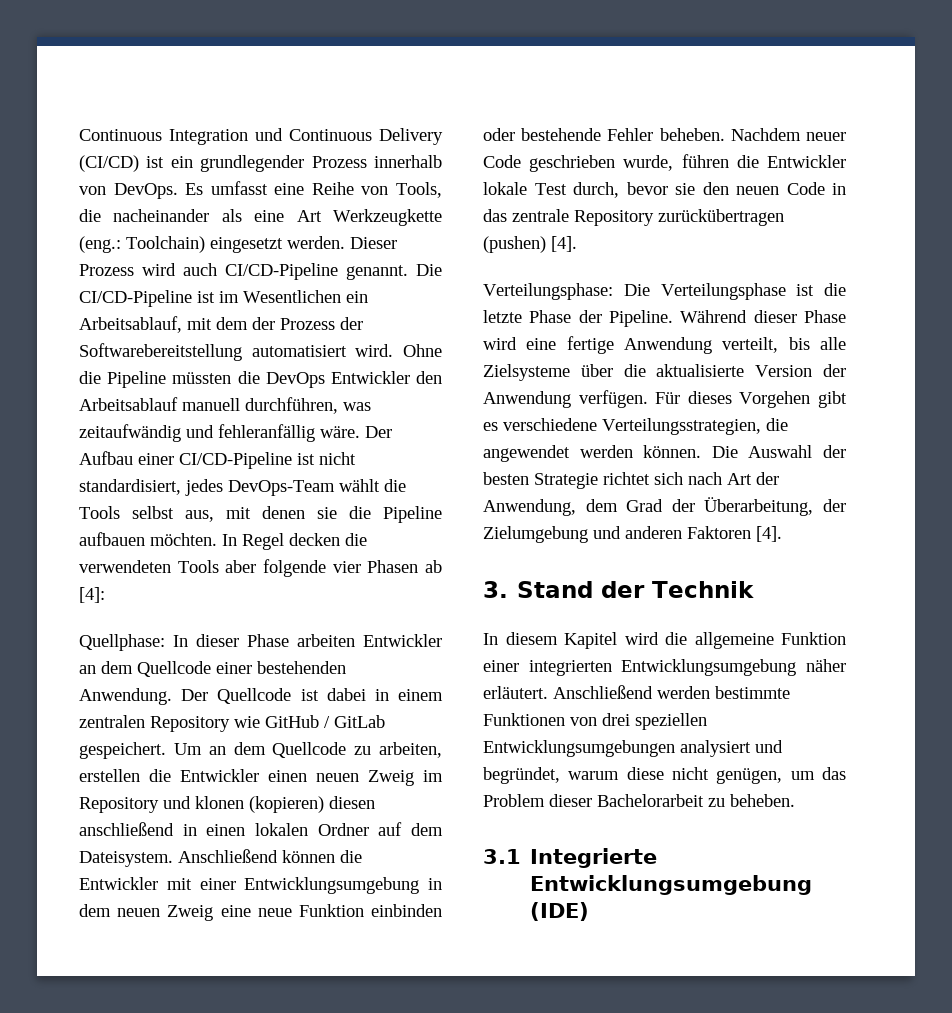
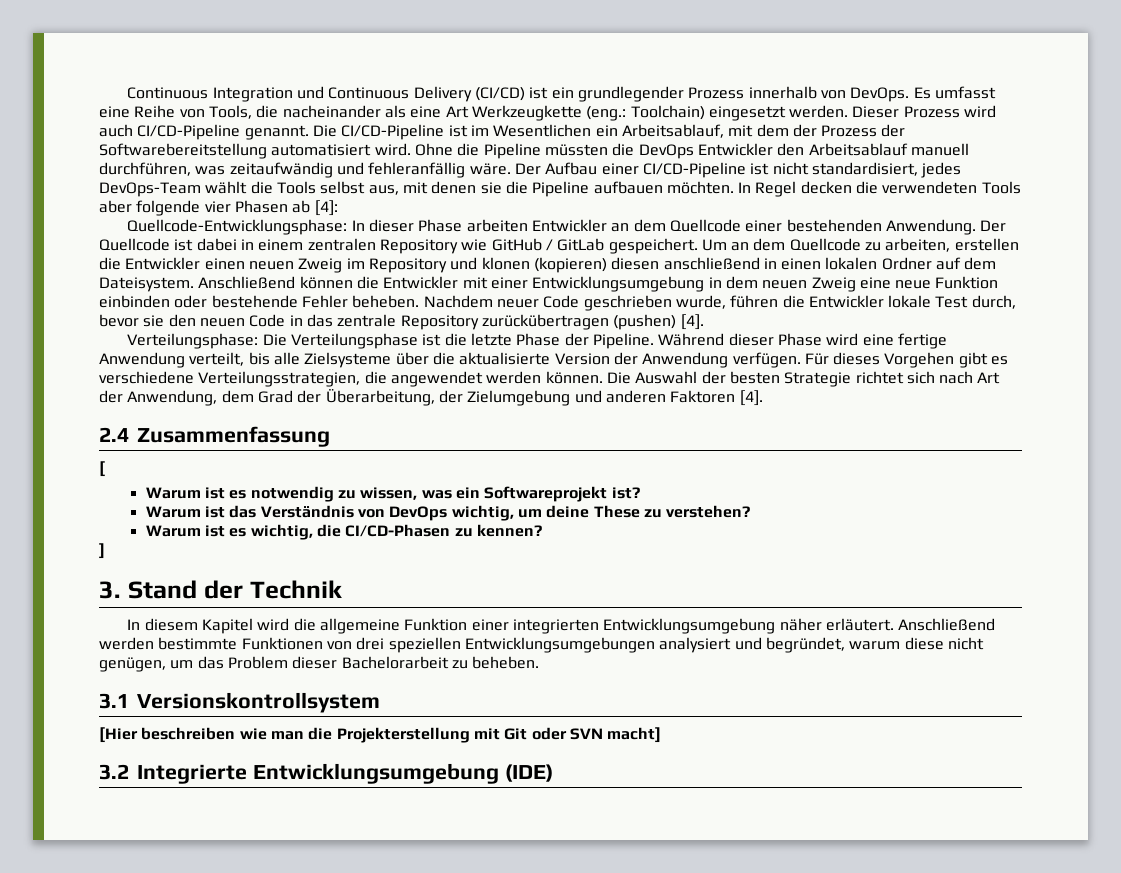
- Quellphase: In dieser Phase arbeiten Entwickler an dem Quellcode einer bestehenden Anwendung.
+ Quellcode-Entwicklungsphase: In dieser Phase arbeiten Entwickler an dem Quellcode einer bestehenden Anwendung.
+ 2.4 Zusammenfassung
+ [
+ Warum ist es notwendig zu wissen, was ein Softwareprojekt ist?
+ Warum ist das Verständnis von DevOps wichtig, um deine These zu verstehen?
+ Warum ist es wichtig, die CI/CD-Phasen zu kennen?
+ ]
- 3.1 Integrierte Entwicklungsumgebung (IDE)
+ 3.1 Versionskontrollsystem
+ [Hier beschreiben wie man die Projekterstellung mit Git oder SVN macht]
+ 3.2 Integrierte Entwicklungsumgebung (IDE)

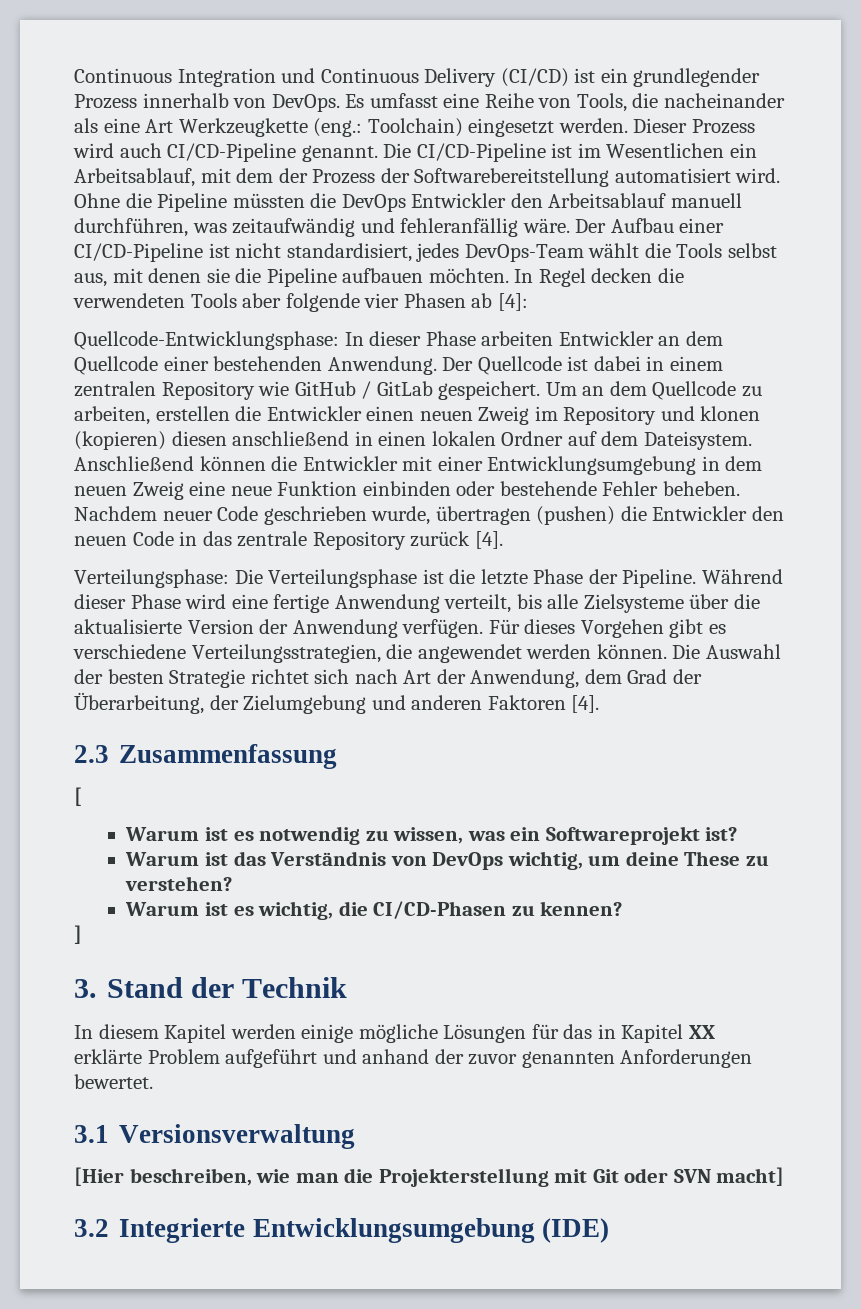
- Nachdem neuer Code geschrieben wurde, führen die Entwickler lokale Test durch, bevor sie den neuen Code in das zentrale Repository zurückübertragen (pushen) [4].
+ Nachdem neuer Code geschrieben wurde, übertragen (pushen) die Entwickler den neuen Code in das zentrale Repository zurück [4].
- 2.4 Zusammenfassung
+ 2.3 Zusammenfassung
- In diesem Kapitel wird die allgemeine Funktion einer integrierten Entwicklungsumgebung näher erläutert. Anschließend werden bestimmte Funktionen von drei speziellen Entwicklungsumgebungen analysiert und begründet, warum diese nicht genügen, um das Problem dieser Bachelorarbeit zu beheben.
+ In diesem Kapitel werden einige mögliche Lösungen für das in Kapitel XX erklärte Problem aufgeführt und anhand der zuvor genannten Anforderungen bewertet.
- 3.1 Versionskontrollsystem
+ 3.1 Versionsverwaltung
- [Hier beschreiben wie man die Projekterstellung mit Git oder SVN macht]
+ [Hier beschreiben, wie man die Projekterstellung mit Git oder SVN macht]

